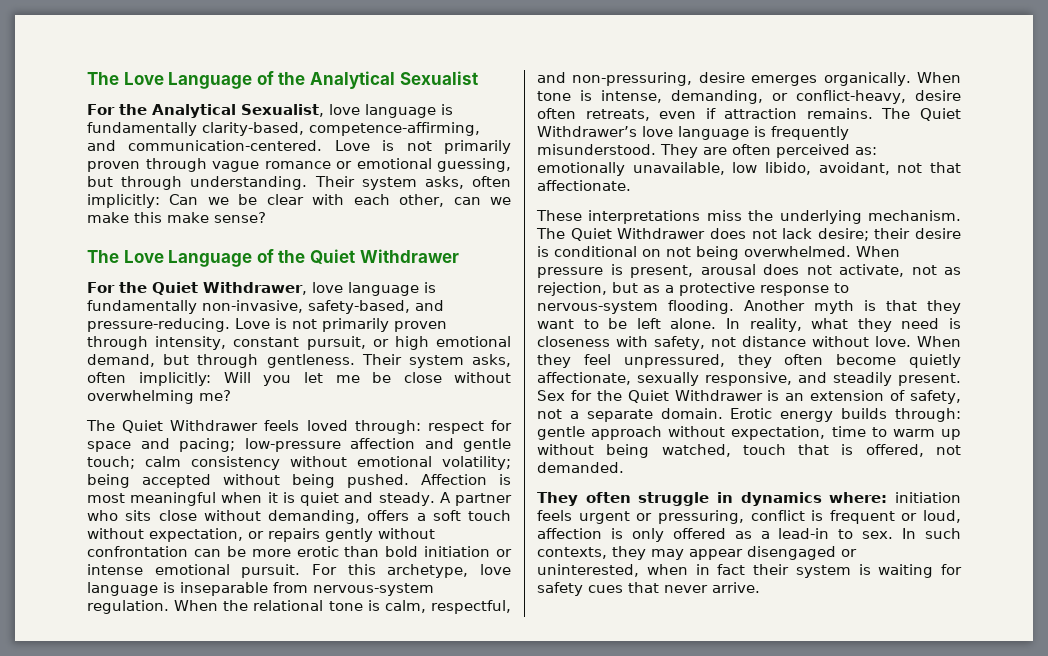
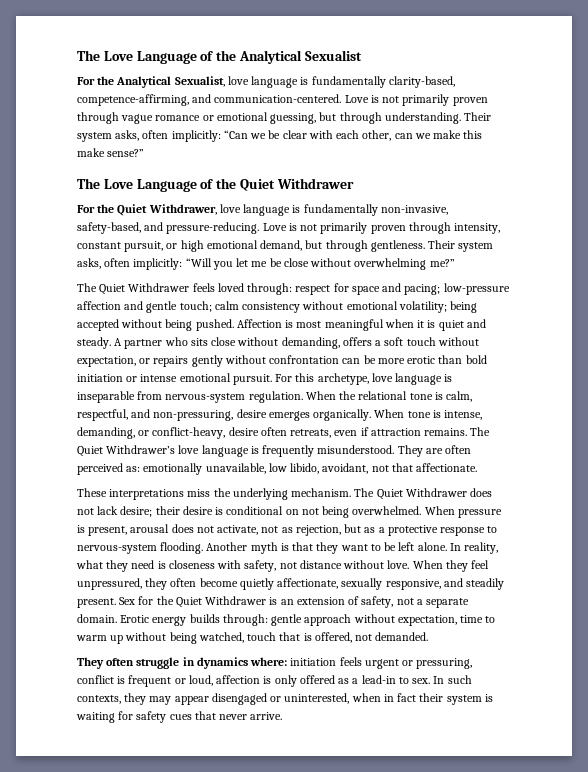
- Their system asks, often implicitly: Can we be clear with each other, can we make this make sense?
+ Their system asks, often implicitly: “Can we be clear with each other, can we make this make sense?”
- Their system asks, often implicitly: Will you let me be close without overwhelming me?
+ Their system asks, often implicitly: “Will you let me be close without overwhelming me?”

